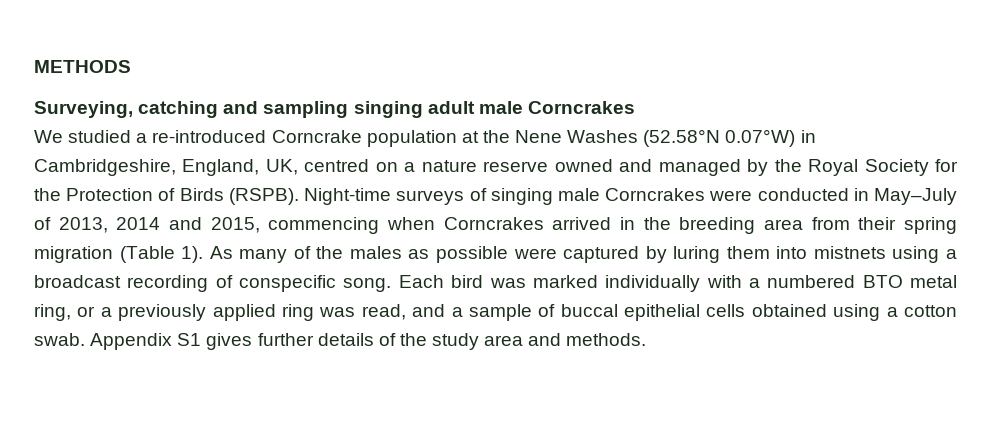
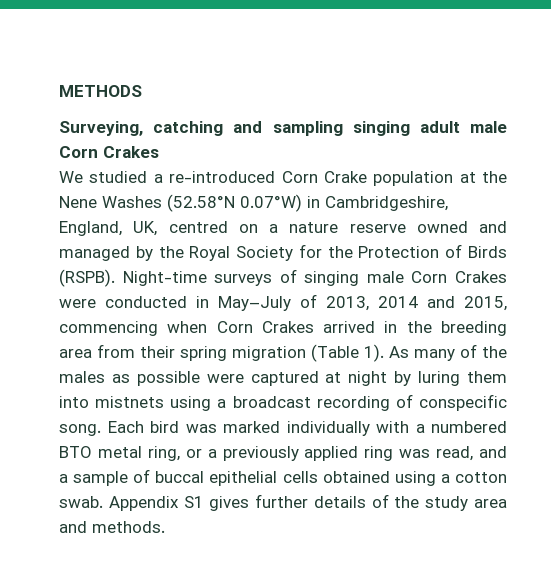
- Surveying, catching and sampling singing adult male Corncrakes
+ Surveying, catching and sampling singing adult male Corn Crakes
- We studied a re-introduced Corncrake population at the Nene Washes (52.58°N 0.07°W) in Cambridgeshire, England, UK, centred on a nature reserve owned and managed by the Royal Society for the Protection of Birds (RSPB).
+ We studied a re-introduced Corn Crake population at the Nene Washes (52.58°N 0.07°W) in Cambridgeshire, England, UK, centred on a nature reserve owned and managed by the Royal Society for the Protection of Birds (RSPB).
- Night-time surveys of singing male Corncrakes were conducted in May–July of 2013, 2014 and 2015, commencing when Corncrakes arrived in the breeding area from their spring migration (Table 1).
+ Night-time surveys of singing male Corn Crakes were conducted in May–July of 2013, 2014 and 2015, commencing when Corn Crakes arrived in the breeding area from their spring migration (Table 1).
- As many of the males as possible were captured by luring them into mistnets using a broadcast recording of conspecific song.
+ As many of the males as possible were captured at night by luring them into mistnets using a broadcast recording of conspecific song.

